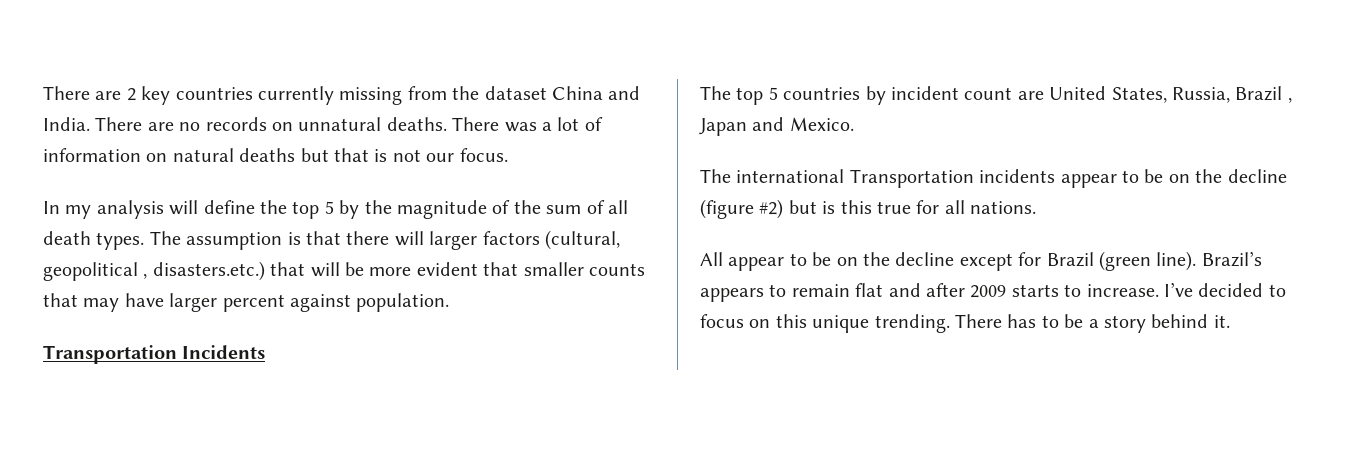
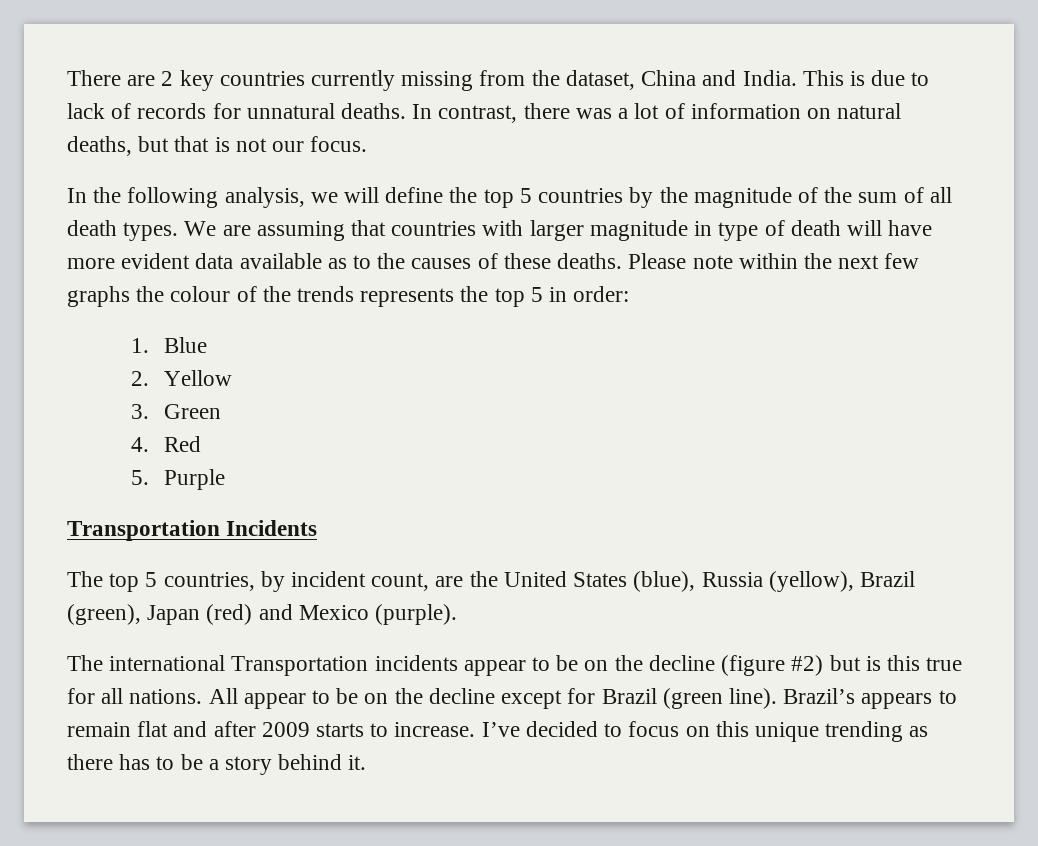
- There are 2 key countries currently missing from the dataset China and India.
+ There are 2 key countries currently missing from the dataset, China and India.
- There are no records on unnatural deaths. There was a lot of information on natural deaths but that is not our focus.
+ This is due to lack of records for unnatural deaths. In contrast, there was a lot of information on natural deaths, but that is not our focus.
- In my analysis will define the top 5 by the magnitude of the sum of all death types.
+ In the following analysis, we will define the top 5 countries by the magnitude of the sum of all death types.
- The assumption is that there will larger factors (cultural, geopolitical , disasters.etc.) that will be more evident that smaller counts that may have larger percent against population.
+ We are assuming that countries with larger magnitude in type of death will have more evident data available as to the causes of these deaths. Please note within the next few graphs the colour of the trends represents the top 5 in order:
+ 1. Blue
+ 2. Yellow
+ 3. Green
+ 4. Red
+ 5. Purple
- The top 5 countries by incident count are United States, Russia, Brazil , Japan and Mexico.
+ The top 5 countries, by incident count, are the United States (blue), Russia (yellow), Brazil (green), Japan (red) and Mexico (purple).
- The international Transportation incidents appear to be on the decline (figure #2) but is this true for all nations.
- All appear to be on the decline except for Brazil (green line).
+ The international Transportation incidents appear to be on the decline (figure #2) but is this true for all nations. All appear to be on the decline except for Brazil (green line).
- I’ve decided to focus on this unique trending. There has to be a story behind it.
+ I’ve decided to focus on this unique trending as there has to be a story behind it.

